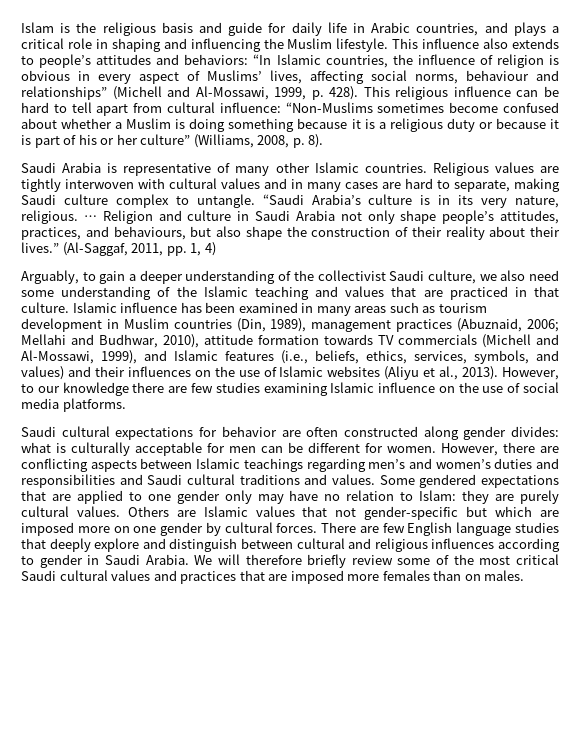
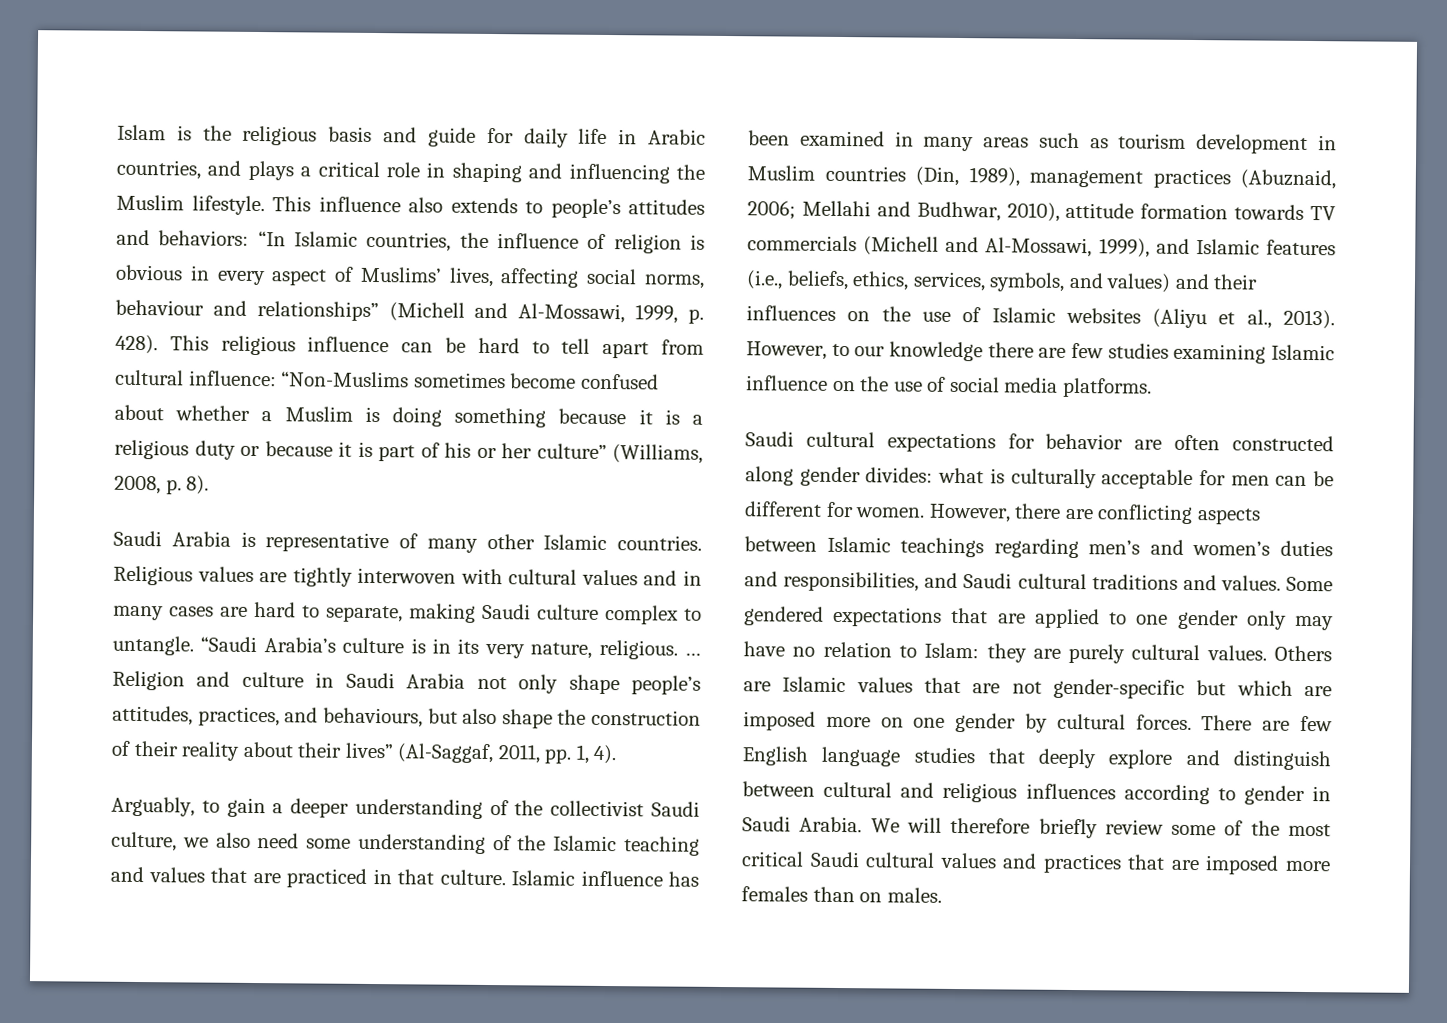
- Religion and culture in Saudi Arabia not only shape people’s attitudes, practices, and behaviours, but also shape the construction of their reality about their lives.” (Al-Saggaf, 2011, pp. 1, 4)
+ Religion and culture in Saudi Arabia not only shape people’s attitudes, practices, and behaviours, but also shape the construction of their reality about their lives” (Al-Saggaf, 2011, pp. 1, 4).
- However, there are conflicting aspects between Islamic teachings regarding men’s and women’s duties and responsibilities and Saudi cultural traditions and values.
+ However, there are conflicting aspects between Islamic teachings regarding men’s and women’s duties and responsibilities, and Saudi cultural traditions and values.
- Others are Islamic values that not gender-specific but which are imposed more on one gender by cultural forces.
+ Others are Islamic values that are not gender-specific but which are imposed more on one gender by cultural forces.

